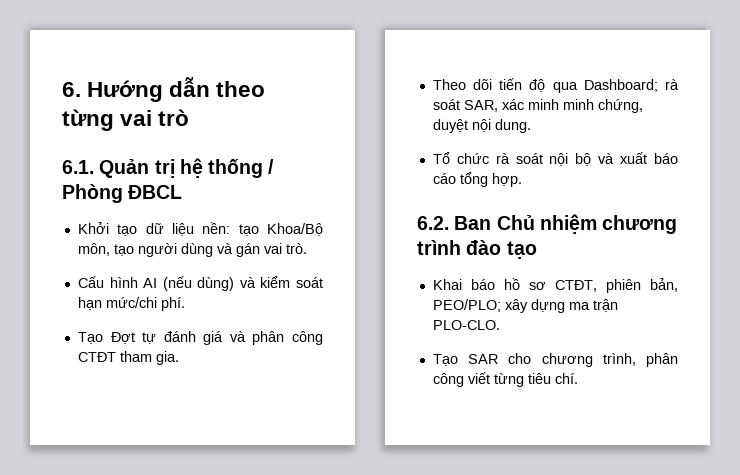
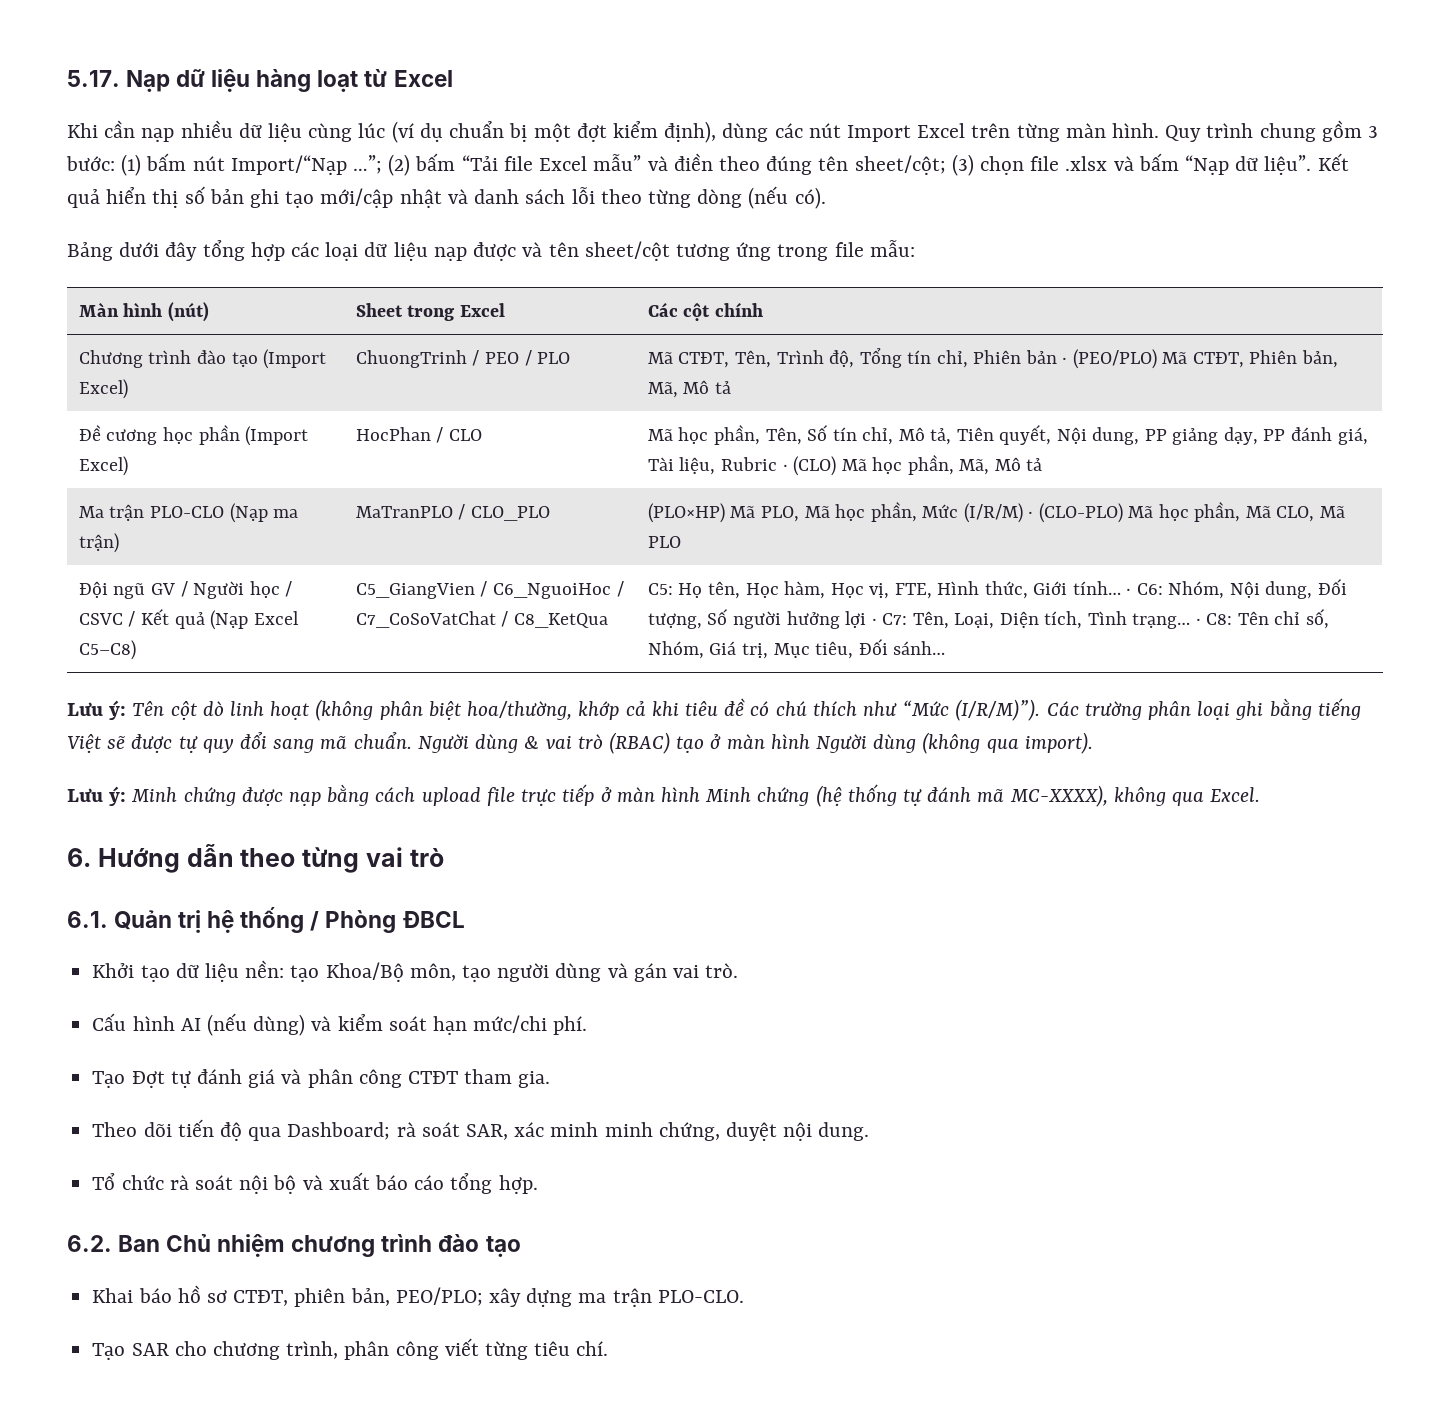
+ 5.17. Nạp dữ liệu hàng loạt từ Excel
+ Khi cần nạp nhiều dữ liệu cùng lúc (ví dụ chuẩn bị một đợt kiểm định), dùng các nút Import Excel trên từng màn hình. Quy trình chung gồm 3 bước: (1) bấm nút Import/“Nạp …”; (2) bấm “Tải file Excel mẫu” và điền theo đúng tên sheet/cột; (3) chọn file .xlsx và bấm “Nạp dữ liệu”. Kết quả hiển thị số bản ghi tạo mới/cập nhật và danh sách lỗi theo từng dòng (nếu có).
+ Bảng dưới đây tổng hợp các loại dữ liệu nạp được và tên sheet/cột tương ứng trong file mẫu:
+ Màn hình (nút) | Sheet trong Excel | Các cột chính
+ Chương trình đào tạo (Import Excel) | ChuongTrinh / PEO / PLO | Mã CTĐT, Tên, Trình độ, Tổng tín chỉ, Phiên bản · (PEO/PLO) Mã CTĐT, Phiên bản, Mã, Mô tả
+ Đề cương học phần (Import Excel) | HocPhan / CLO | Mã học phần, Tên, Số tín chỉ, Mô tả, Tiên quyết, Nội dung, PP giảng dạy, PP đánh giá, Tài liệu, Rubric · (CLO) Mã học phần, Mã, Mô tả
+ Ma trận PLO-CLO (Nạp ma trận) | MaTranPLO / CLO_PLO | (PLO×HP) Mã PLO, Mã học phần, Mức (I/R/M) · (CLO-PLO) Mã học phần, Mã CLO, Mã PLO
+ Đội ngũ GV / Người học / CSVC / Kết quả (Nạp Excel C5–C8) | C5_GiangVien / C6_NguoiHoc / C7_CoSoVatChat / C8_KetQua | C5: Họ tên, Học hàm, Học vị, FTE, Hình thức, Giới tính… · C6: Nhóm, Nội dung, Đối tượng, Số người hưởng lợi · C7: Tên, Loại, Diện tích, Tình trạng… · C8: Tên chỉ số, Nhóm, Giá trị, Mục tiêu, Đối sánh…
+ Lưu ý: Tên cột dò linh hoạt (không phân biệt hoa/thường, khớp cả khi tiêu đề có chú thích như “Mức (I/R/M)”). Các trường phân loại ghi bằng tiếng Việt sẽ được tự quy đổi sang mã chuẩn. Người dùng & vai trò (RBAC) tạo ở màn hình Người dùng (không qua import).
+ Lưu ý: Minh chứng được nạp bằng cách upload file trực tiếp ở màn hình Minh chứng (hệ thống tự đánh mã MC-XXXX), không qua Excel.

